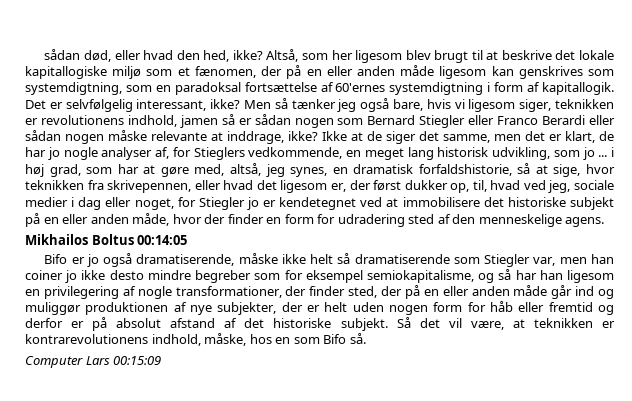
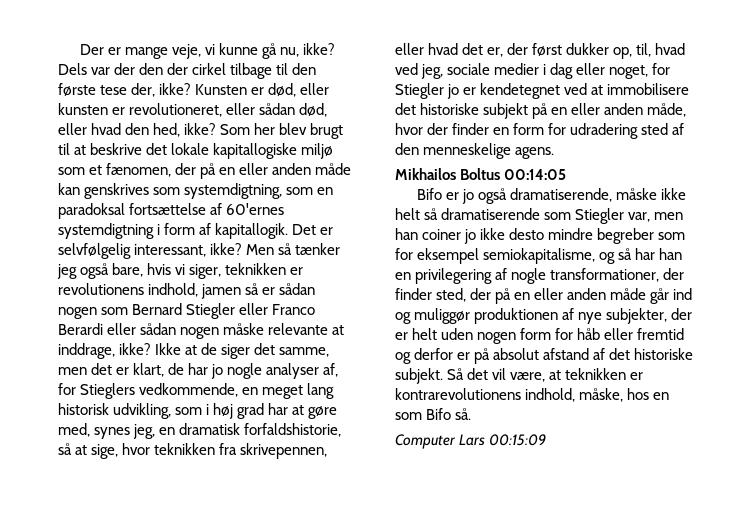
- sådan død, eller hvad den hed, ikke?
+ Der er mange veje, vi kunne gå nu, ikke? Dels var der den der cirkel tilbage til den første tese der, ikke? Kunsten er død, eller kunsten er revolutioneret, eller sådan død, eller hvad den hed, ikke?
- Altså, som her ligesom blev brugt til at beskrive det lokale kapitallogiske miljø som et fænomen, der på en eller anden måde ligesom kan genskrives som systemdigtning, som en paradoksal fortsættelse af 60'ernes systemdigtning i form af kapitallogik.
+ Som her blev brugt til at beskrive det lokale kapitallogiske miljø som et fænomen, der på en eller anden måde kan genskrives som systemdigtning, som en paradoksal fortsættelse af 60'ernes systemdigtning i form af kapitallogik.
- Men så tænker jeg også bare, hvis vi ligesom siger, teknikken er revolutionens indhold, jamen så er sådan nogen som Bernard Stiegler eller Franco Berardi eller sådan nogen måske relevante at inddrage, ikke?
+ Men så tænker jeg også bare, hvis vi siger, teknikken er revolutionens indhold, jamen så er sådan nogen som Bernard Stiegler eller Franco Berardi eller sådan nogen måske relevante at inddrage, ikke?
- Ikke at de siger det samme, men det er klart, de har jo nogle analyser af, for Stieglers vedkommende, en meget lang historisk udvikling, som jo ... i høj grad, som har at gøre med, altså, jeg synes, en dramatisk forfaldshistorie, så at sige, hvor teknikken fra skrivepennen, eller hvad det ligesom er, der først dukker op, til, hvad ved jeg, sociale medier i dag eller noget, for Stiegler jo er kendetegnet ved at immobilisere det historiske subjekt på en eller anden måde, hvor der finder en form for udradering sted af den menneskelige agens.
+ Ikke at de siger det samme, men det er klart, de har jo nogle analyser af, for Stieglers vedkommende, en meget lang historisk udvikling, som i høj grad har at gøre med, synes jeg, en dramatisk forfaldshistorie, så at sige, hvor teknikken fra skrivepennen, eller hvad det er, der først dukker op, til, hvad ved jeg, sociale medier i dag eller noget, for Stiegler jo er kendetegnet ved at immobilisere det historiske subjekt på en eller anden måde, hvor der finder en form for udradering sted af den menneskelige agens.
- Bifo er jo også dramatiserende, måske ikke helt så dramatiserende som Stiegler var, men han coiner jo ikke desto mindre begreber som for eksempel semiokapitalisme, og så har han ligesom en privilegering af nogle transformationer, der finder sted, der på en eller anden måde går ind og muliggør produktionen af nye subjekter, der er helt uden nogen form for håb eller fremtid og derfor er på absolut afstand af det historiske subjekt.
+ Bifo er jo også dramatiserende, måske ikke helt så dramatiserende som Stiegler var, men han coiner jo ikke desto mindre begreber som for eksempel semiokapitalisme, og så har han en privilegering af nogle transformationer, der finder sted, der på en eller anden måde går ind og muliggør produktionen af nye subjekter, der er helt uden nogen form for håb eller fremtid og derfor er på absolut afstand af det historiske subjekt.

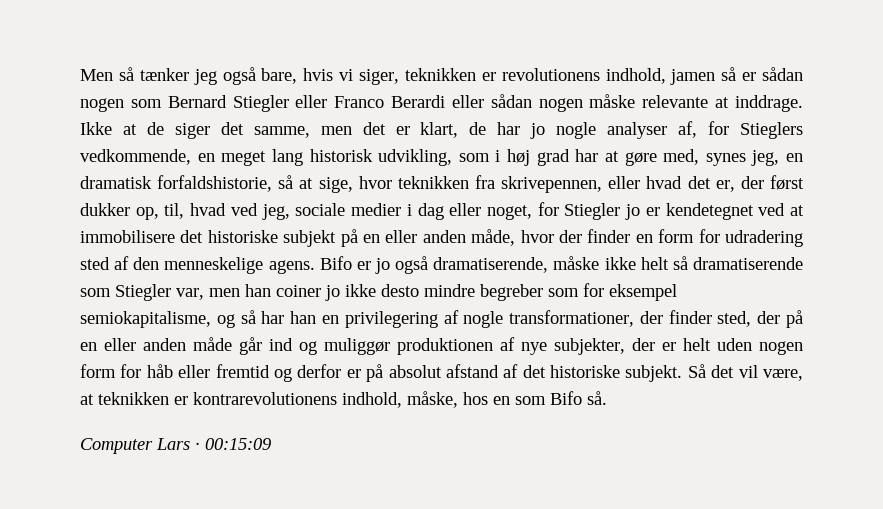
- Der er mange veje, vi kunne gå nu, ikke? Dels var der den der cirkel tilbage til den første tese der, ikke? Kunsten er død, eller kunsten er revolutioneret, eller sådan død, eller hvad den hed, ikke? Som her blev brugt til at beskrive det lokale kapitallogiske miljø som et fænomen, der på en eller anden måde kan genskrives som systemdigtning, som en paradoksal fortsættelse af 60'ernes systemdigtning i form af kapitallogik. Det er selvfølgelig interessant, ikke? Men så tænker jeg også bare, hvis vi siger, teknikken er revolutionens indhold, jamen så er sådan nogen som Bernard Stiegler eller Franco Berardi eller sådan nogen måske relevante at inddrage, ikke?
+ Men så tænker jeg også bare, hvis vi siger, teknikken er revolutionens indhold, jamen så er sådan nogen som Bernard Stiegler eller Franco Berardi eller sådan nogen måske relevante at inddrage.
- Ikke at de siger det samme, men det er klart, de har jo nogle analyser af, for Stieglers vedkommende, en meget lang historisk udvikling, som i høj grad har at gøre med, synes jeg, en dramatisk forfaldshistorie, så at sige, hvor teknikken fra skrivepennen, eller hvad det er, der først dukker op, til, hvad ved jeg, sociale medier i dag eller noget, for Stiegler jo er kendetegnet ved at immobilisere det historiske subjekt på en eller anden måde, hvor der finder en form for udradering sted af den menneskelige agens.
- Mikhailos Boltus 00:14:05
- Bifo er jo også dramatiserende, måske ikke helt så dramatiserende som Stiegler var, men han coiner jo ikke desto mindre begreber som for eksempel semiokapitalisme, og så har han en privilegering af nogle transformationer, der finder sted, der på en eller anden måde går ind og muliggør produktionen af nye subjekter, der er helt uden nogen form for håb eller fremtid og derfor er på absolut afstand af det historiske subjekt.
+ Ikke at de siger det samme, men det er klart, de har jo nogle analyser af, for Stieglers vedkommende, en meget lang historisk udvikling, som i høj grad har at gøre med, synes jeg, en dramatisk forfaldshistorie, så at sige, hvor teknikken fra skrivepennen, eller hvad det er, der først dukker op, til, hvad ved jeg, sociale medier i dag eller noget, for Stiegler jo er kendetegnet ved at immobilisere det historiske subjekt på en eller anden måde, hvor der finder en form for udradering sted af den menneskelige agens. Bifo er jo også dramatiserende, måske ikke helt så dramatiserende som Stiegler var, men han coiner jo ikke desto mindre begreber som for eksempel semiokapitalisme, og så har han en privilegering af nogle transformationer, der finder sted, der på en eller anden måde går ind og muliggør produktionen af nye subjekter, der er helt uden nogen form for håb eller fremtid og derfor er på absolut afstand af det historiske subjekt.
- Computer Lars 00:15:09
+ Computer Lars · 00:15:09

